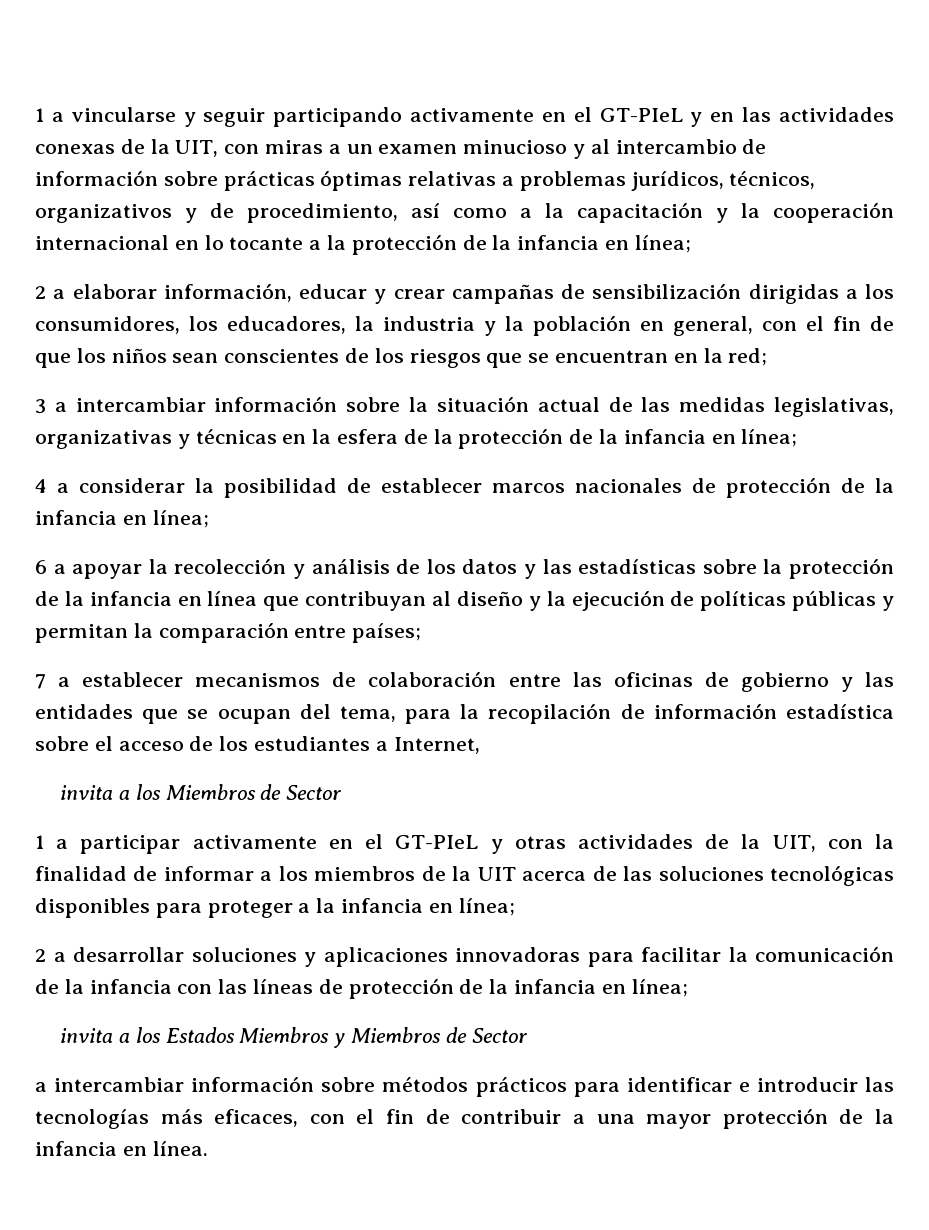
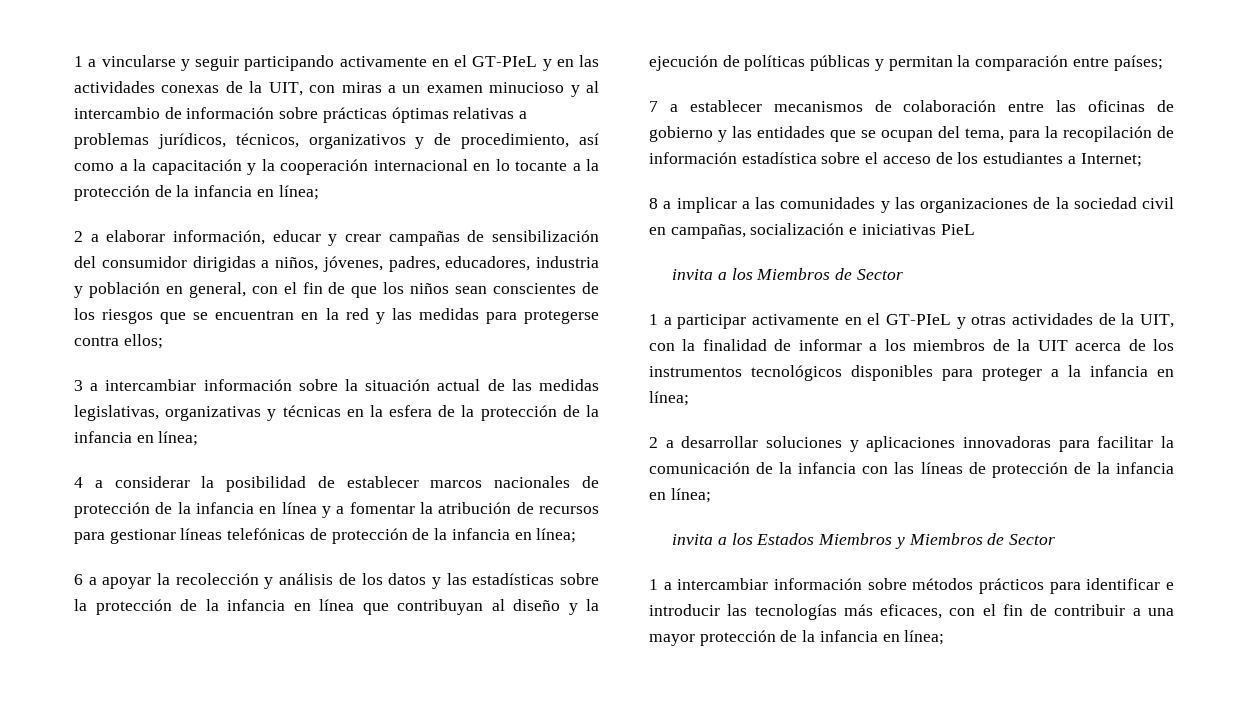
- 2 a elaborar información, educar y crear campañas de sensibilización dirigidas a los consumidores, los educadores, la industria y la población en general, con el fin de que los niños sean conscientes de los riesgos que se encuentran en la red;
+ 2 a elaborar información, educar y crear campañas de sensibilización del consumidor dirigidas a niños, jóvenes, padres, educadores, industria y población en general, con el fin de que los niños sean conscientes de los riesgos que se encuentran en la red y las medidas para protegerse contra ellos;
- 4 a considerar la posibilidad de establecer marcos nacionales de protección de la infancia en línea;
+ 4 a considerar la posibilidad de establecer marcos nacionales de protección de la infancia en línea y a fomentar la atribución de recursos para gestionar líneas telefónicas de protección de la infancia en línea;
- 7 a establecer mecanismos de colaboración entre las oficinas de gobierno y las entidades que se ocupan del tema, para la recopilación de información estadística sobre el acceso de los estudiantes a Internet,
+ 7 a establecer mecanismos de colaboración entre las oficinas de gobierno y las entidades que se ocupan del tema, para la recopilación de información estadística sobre el acceso de los estudiantes a Internet;
+ 8 a implicar a las comunidades y las organizaciones de la sociedad civil en campañas, socialización e iniciativas PieL
- 1 a participar activamente en el GT-PIeL y otras actividades de la UIT, con la finalidad de informar a los miembros de la UIT acerca de las soluciones tecnológicas disponibles para proteger a la infancia en línea;
+ 1 a participar activamente en el GT-PIeL y otras actividades de la UIT, con la finalidad de informar a los miembros de la UIT acerca de los instrumentos tecnológicos disponibles para proteger a la infancia en línea;
- a intercambiar información sobre métodos prácticos para identificar e introducir las tecnologías más eficaces, con el fin de contribuir a una mayor protección de la infancia en línea.
+ 1 a intercambiar información sobre métodos prácticos para identificar e introducir las tecnologías más eficaces, con el fin de contribuir a una mayor protección de la infancia en línea;

